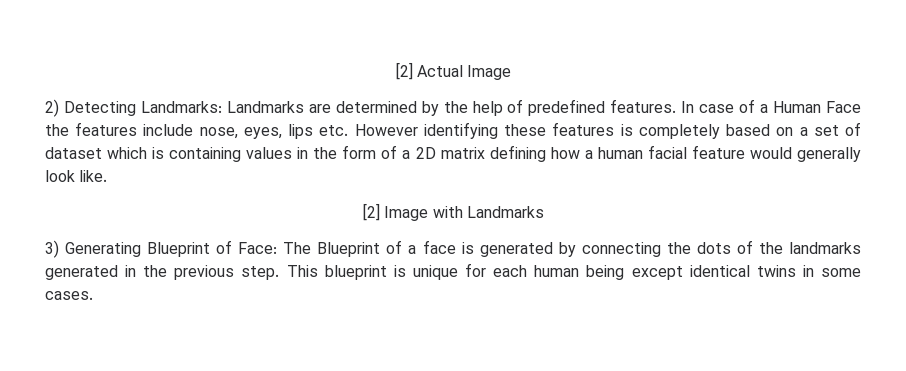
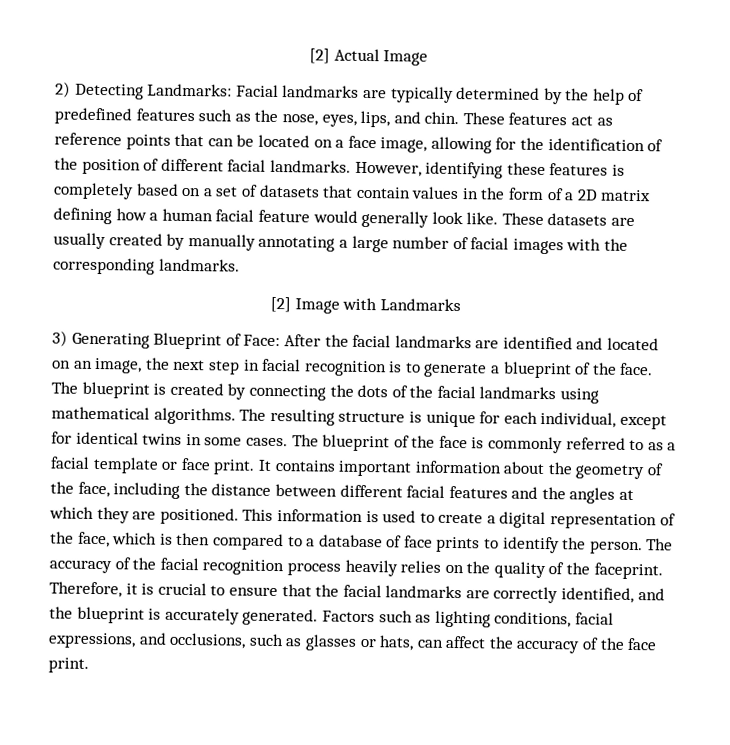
- 2) Detecting Landmarks: Landmarks are determined by the help of predefined features. In case of a Human Face the features include nose, eyes, lips etc. However identifying these features is completely based on a set of dataset which is containing values in the form of a 2D matrix defining how a human facial feature would generally look like.
+ 2) Detecting Landmarks: Facial landmarks are typically determined by the help of predefined features such as the nose, eyes, lips, and chin. These features act as reference points that can be located on a face image, allowing for the identification of the position of different facial landmarks. However, identifying these features is completely based on a set of datasets that contain values in the form of a 2D matrix defining how a human facial feature would generally look like. These datasets are usually created by manually annotating a large number of facial images with the corresponding landmarks.
- 3) Generating Blueprint of Face: The Blueprint of a face is generated by connecting the dots of the landmarks generated in the previous step. This blueprint is unique for each human being except identical twins in some cases.
+ 3) Generating Blueprint of Face: After the facial landmarks are identified and located on an image, the next step in facial recognition is to generate a blueprint of the face. The blueprint is created by connecting the dots of the facial landmarks using mathematical algorithms. The resulting structure is unique for each individual, except for identical twins in some cases.
+ The blueprint of the face is commonly referred to as a facial template or face print. It contains important information about the geometry of the face, including the distance between different facial features and the angles at which they are positioned. This information is used to create a digital representation of the face, which is then compared to a database of face prints to identify the person. The accuracy of the facial recognition process heavily relies on the quality of the faceprint. Therefore, it is crucial to ensure that the facial landmarks are correctly identified, and the blueprint is accurately generated. Factors such as lighting conditions, facial expressions, and occlusions, such as glasses or hats, can affect the accuracy of the face print.

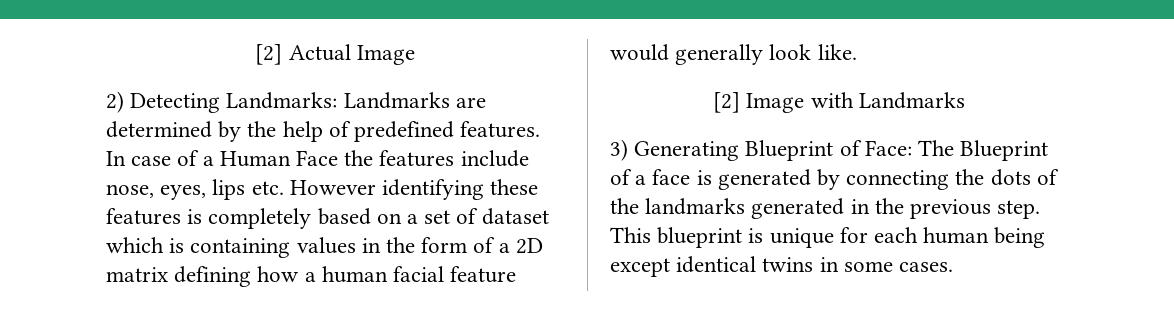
- 2) Detecting Landmarks: Facial landmarks are typically determined by the help of predefined features such as the nose, eyes, lips, and chin. These features act as reference points that can be located on a face image, allowing for the identification of the position of different facial landmarks. However, identifying these features is completely based on a set of datasets that contain values in the form of a 2D matrix defining how a human facial feature would generally look like. These datasets are usually created by manually annotating a large number of facial images with the corresponding landmarks.
+ 2) Detecting Landmarks: Landmarks are determined by the help of predefined features. In case of a Human Face the features include nose, eyes, lips etc. However identifying these features is completely based on a set of dataset which is containing values in the form of a 2D matrix defining how a human facial feature would generally look like.
- 3) Generating Blueprint of Face: After the facial landmarks are identified and located on an image, the next step in facial recognition is to generate a blueprint of the face. The blueprint is created by connecting the dots of the facial landmarks using mathematical algorithms. The resulting structure is unique for each individual, except for identical twins in some cases. The blueprint of the face is commonly referred to as a facial template or face print. It contains important information about the geometry of the face, including the distance between different facial features and the angles at which they are positioned. This information is used to create a digital representation of the face, which is then compared to a database of face prints to identify the person. The accuracy of the facial recognition process heavily relies on the quality of the faceprint. Therefore, it is crucial to ensure that the facial landmarks are correctly identified, and the blueprint is accurately generated. Factors such as lighting conditions, facial expressions, and occlusions, such as glasses or hats, can affect the accuracy of the face print.
+ 3) Generating Blueprint of Face: The Blueprint of a face is generated by connecting the dots of the landmarks generated in the previous step. This blueprint is unique for each human being except identical twins in some cases.

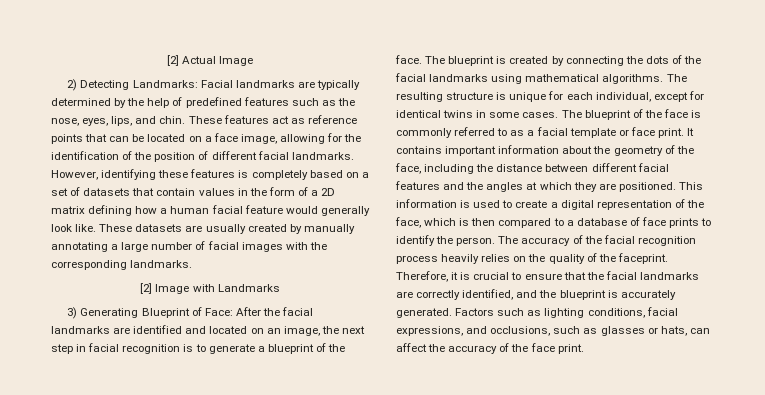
- 2) Detecting Landmarks: Landmarks are determined by the help of predefined features. In case of a Human Face the features include nose, eyes, lips etc. However identifying these features is completely based on a set of dataset which is containing values in the form of a 2D matrix defining how a human facial feature would generally look like.
+ 2) Detecting Landmarks: Facial landmarks are typically determined by the help of predefined features such as the nose, eyes, lips, and chin. These features act as reference points that can be located on a face image, allowing for the identification of the position of different facial landmarks. However, identifying these features is completely based on a set of datasets that contain values in the form of a 2D matrix defining how a human facial feature would generally look like. These datasets are usually created by manually annotating a large number of facial images with the corresponding landmarks.
- 3) Generating Blueprint of Face: The Blueprint of a face is generated by connecting the dots of the landmarks generated in the previous step. This blueprint is unique for each human being except identical twins in some cases.
+ 3) Generating Blueprint of Face: After the facial landmarks are identified and located on an image, the next step in facial recognition is to generate a blueprint of the face. The blueprint is created by connecting the dots of the facial landmarks using mathematical algorithms. The resulting structure is unique for each individual, except for identical twins in some cases.
+ The blueprint of the face is commonly referred to as a facial template or face print. It contains important information about the geometry of the face, including the distance between different facial features and the angles at which they are positioned. This information is used to create a digital representation of the face, which is then compared to a database of face prints to identify the person. The accuracy of the facial recognition process heavily relies on the quality of the faceprint. Therefore, it is crucial to ensure that the facial landmarks are correctly identified, and the blueprint is accurately generated. Factors such as lighting conditions, facial expressions, and occlusions, such as glasses or hats, can affect the accuracy of the face print.

